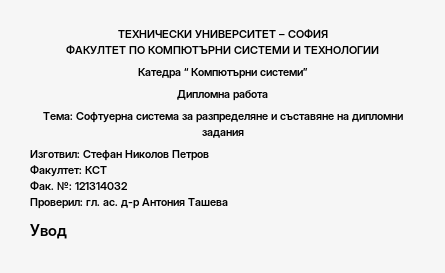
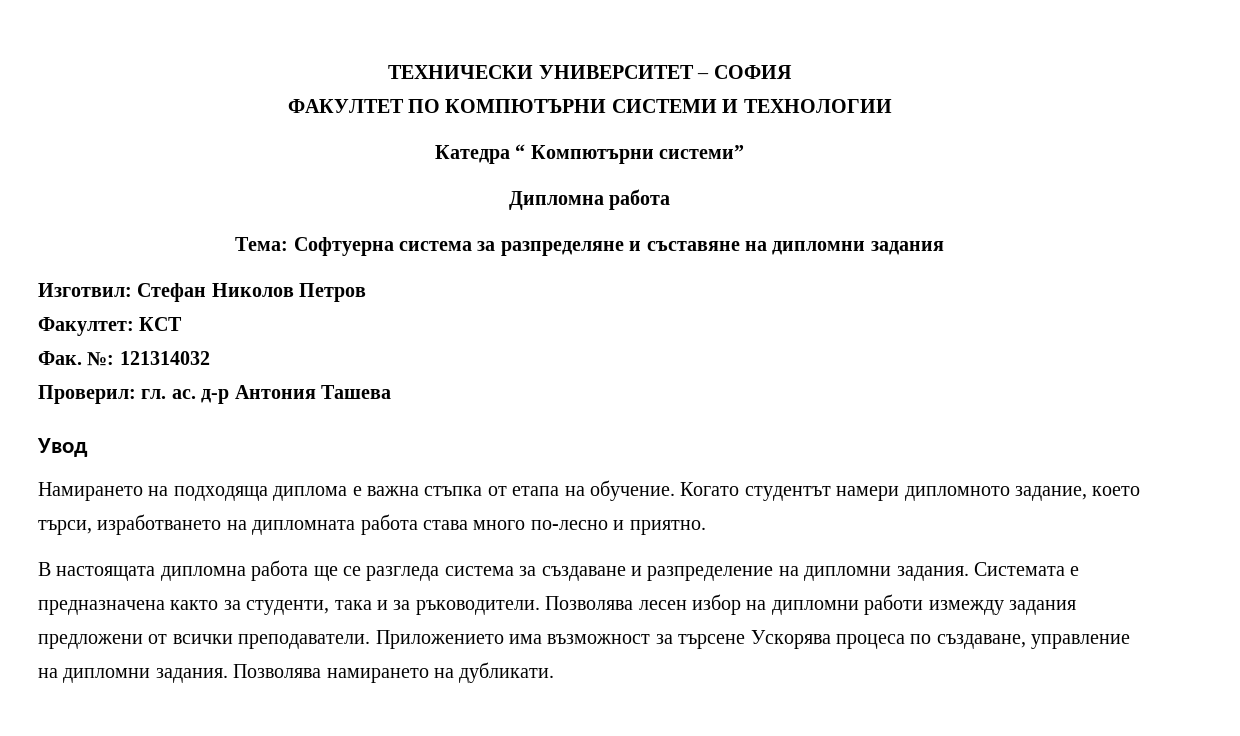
+ Намирането на подходяща диплома е важна стъпка от етапа на обучение. Когато студентът намери дипломното задание, което търси, изработването на дипломната работа става много по-лесно и приятно.
+ В настоящата дипломна работа ще се разгледа система за създаване и разпределение на дипломни задания. Системата е предназначена както за студенти, така и за ръководители. Позволява лесен избор на дипломни работи измежду задания предложени от всички преподаватели. Приложението има възможност за търсене Ускорява процеса по създаване, управление на дипломни задания. Позволява намирането на дубликати.

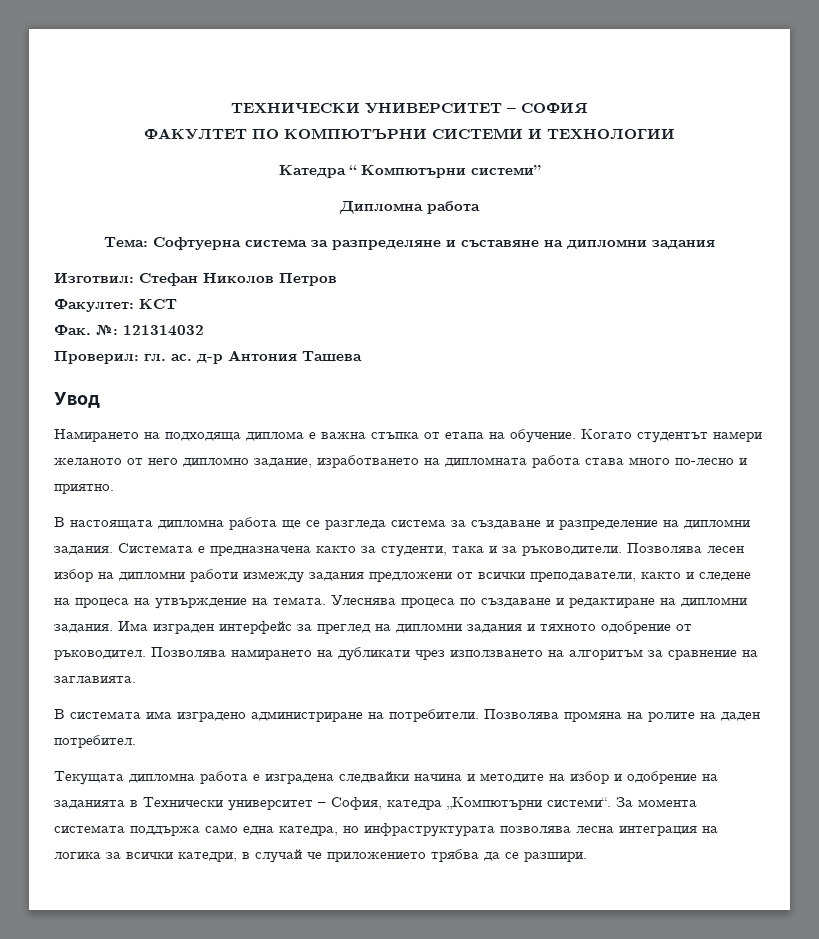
- Когато студентът намери дипломното задание, което търси, изработването на дипломната работа става много по-лесно и приятно.
+ Когато студентът намери желаното от него дипломно задание, изработването на дипломната работа става много по-лесно и приятно.
- Позволява лесен избор на дипломни работи измежду задания предложени от всички преподаватели. Приложението има възможност за търсене Ускорява процеса по създаване, управление на дипломни задания. Позволява намирането на дубликати.
+ Позволява лесен избор на дипломни работи измежду задания предложени от всички преподаватели, както и следене на процеса на утвърждение на темата. Улеснява процеса по създаване и редактиране на дипломни задания. Има изграден интерфейс за преглед на дипломни задания и тяхното одобрение от ръководител. Позволява намирането на дубликати чрез използването на алгоритъм за сравнение на заглавията.
+ В системата има изградено администриране на потребители. Позволява промяна на ролите на даден потребител.
+ Текущата дипломна работа е изградена следвайки начина и методите на избор и одобрение на заданията в Технически университет – София, катедра „Компютърни системи“. За момента системата поддържа само една катедра, но инфраструктурата позволява лесна интеграция на логика за всички катедри, в случай че приложението трябва да се разшири.

